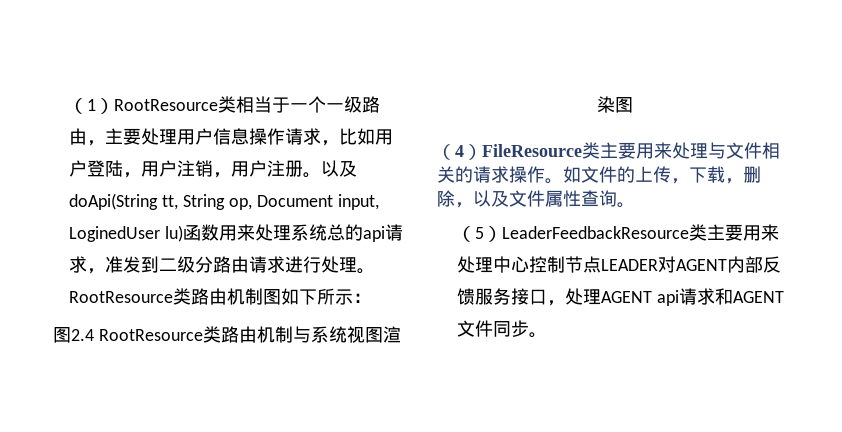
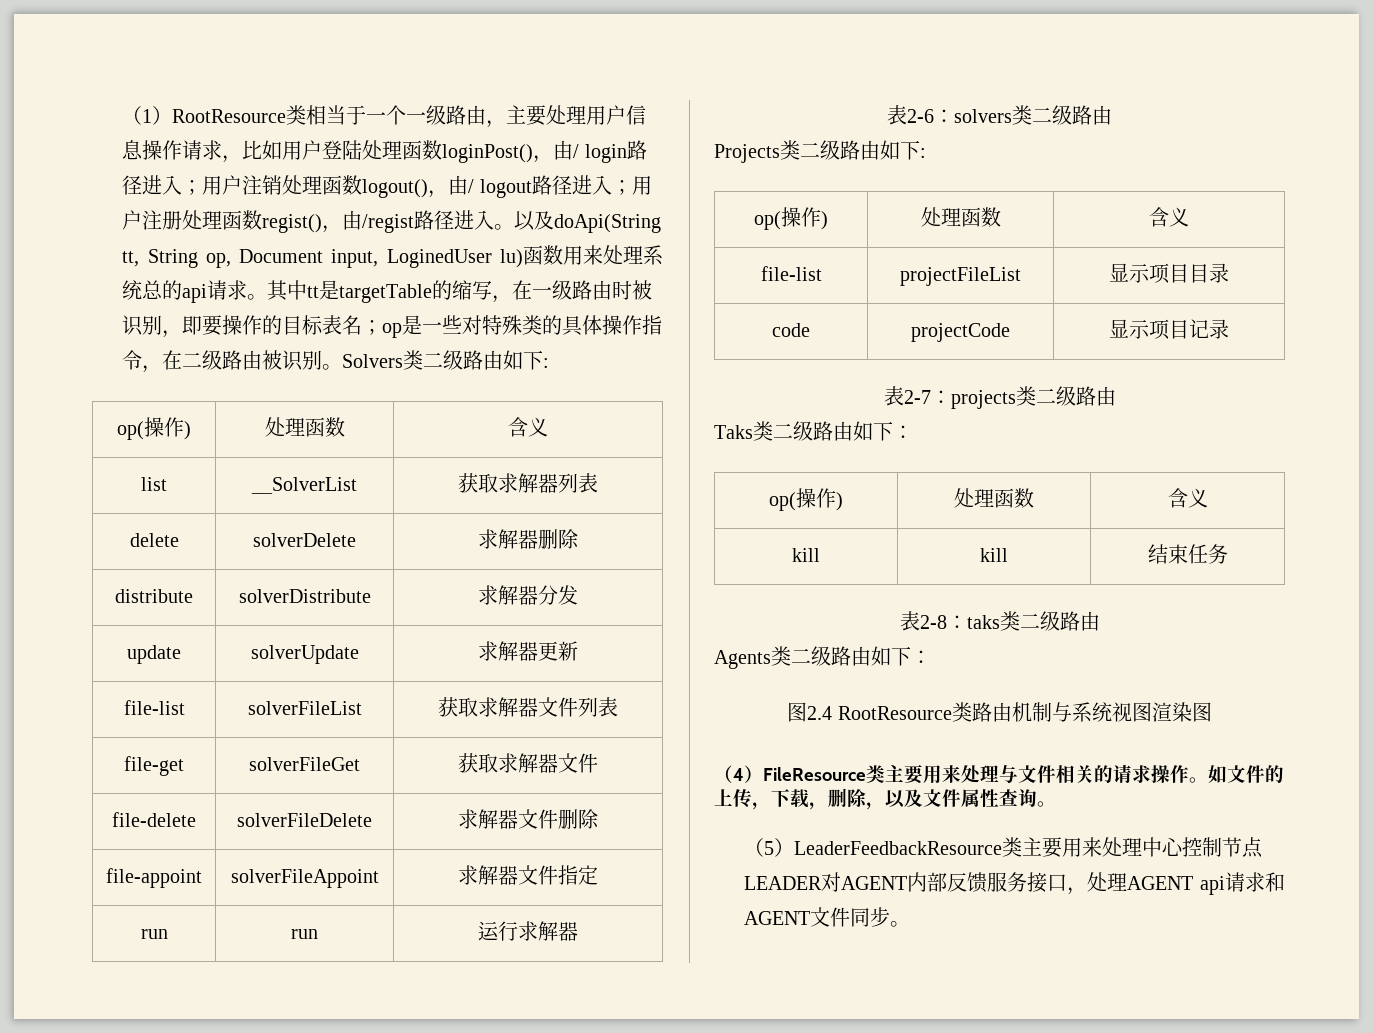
- （1）RootResource类相当于一个一级路由，主要处理用户信息操作请求，比如用户登陆，用户注销，用户注册。
+ （1）RootResource类相当于一个一级路由，主要处理用户信息操作请求，比如用户登陆处理函数loginPost()，由/ login路径进入；用户注销处理函数logout()，由/ logout路径进入；用户注册处理函数regist()，由/regist路径进入。
- 以及doApi(String tt, String op, Document input, LoginedUser lu)函数用来处理系统总的api请求，准发到二级分路由请求进行处理。RootResource类路由机制图如下所示：
+ 以及doApi(String tt, String op, Document input, LoginedUser lu)函数用来处理系统总的api请求。其中tt是targetTable的缩写，在一级路由时被识别，即要操作的目标表名；op是一些对特殊类的具体操作指令，在二级路由被识别。Solvers类二级路由如下:
+ op(操作) | 处理函数 | 含义
+ list | __SolverList | 获取求解器列表
+ delete | solverDelete | 求解器删除
+ distribute | solverDistribute | 求解器分发
+ update | solverUpdate | 求解器更新
+ file-list | solverFileList | 获取求解器文件列表
+ file-get | solverFileGet | 获取求解器文件
+ file-delete | solverFileDelete | 求解器文件删除
+ file-appoint | solverFileAppoint | 求解器文件指定
+ run | run | 运行求解器
+ 表2-6：solvers类二级路由
+ Projects类二级路由如下:
+ op(操作) | 处理函数 | 含义
+ file-list | projectFileList | 显示项目目录
+ code | projectCode | 显示项目记录
+ 表2-7：projects类二级路由
+ Taks类二级路由如下：
+ op(操作) | 处理函数 | 含义
+ kill | kill | 结束任务
+ 表2-8：taks类二级路由
+ Agents类二级路由如下：

